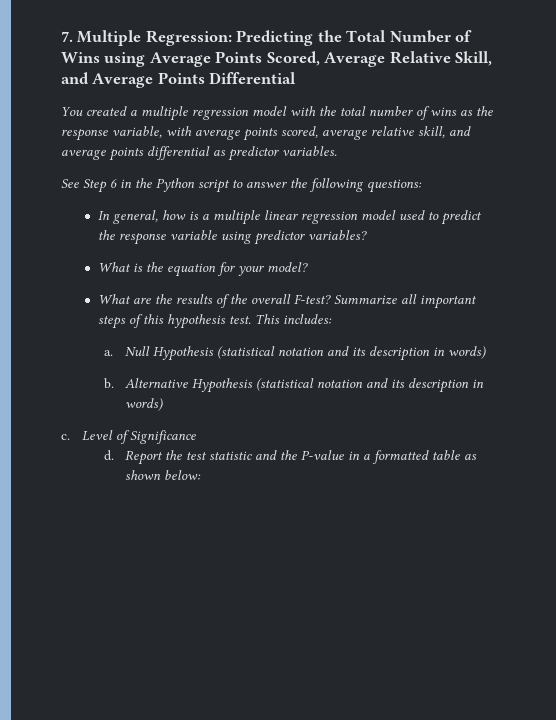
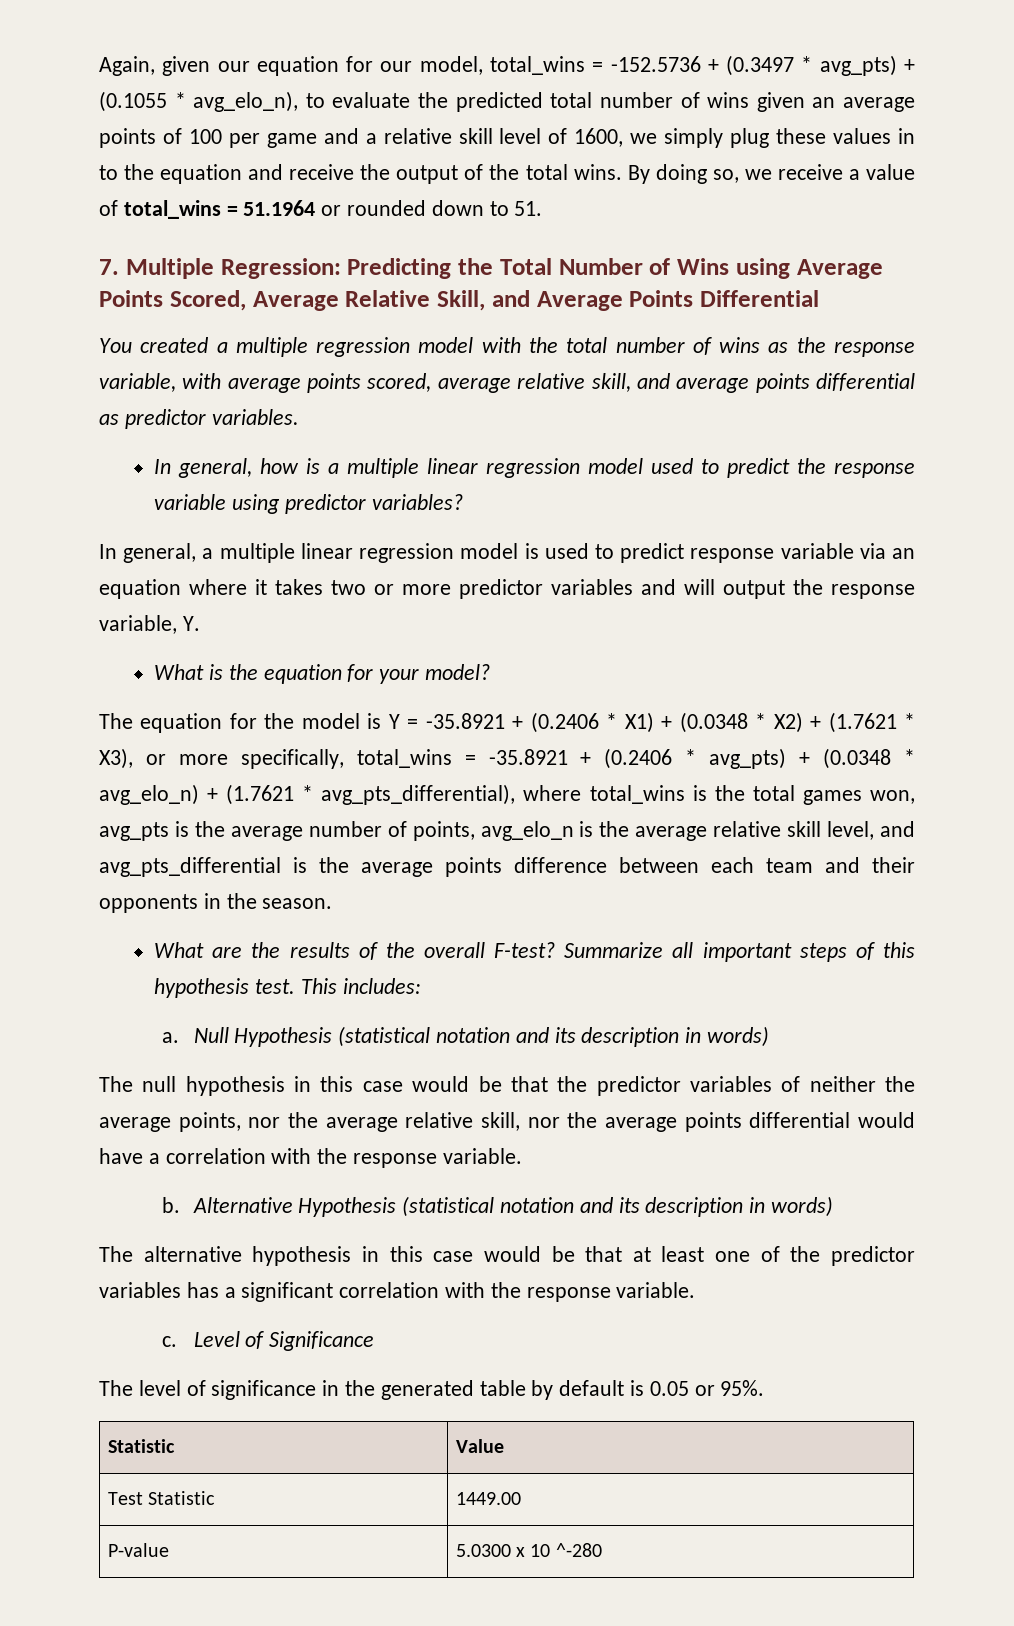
+ Again, given our equation for our model, total_wins = -152.5736 + (0.3497 * avg_pts) + (0.1055 * avg_elo_n), to evaluate the predicted total number of wins given an average points of 100 per game and a relative skill level of 1600, we simply plug these values in to the equation and receive the output of the total wins. By doing so, we receive a value of total_wins = 51.1964 or rounded down to 51.
- See Step 6 in the Python script to answer the following questions:
+ In general, a multiple linear regression model is used to predict response variable via an equation where it takes two or more predictor variables and will output the response variable, Y.
+ The equation for the model is Y = -35.8921 + (0.2406 * X1) + (0.0348 * X2) + (1.7621 * X3), or more specifically, total_wins = -35.8921 + (0.2406 * avg_pts) + (0.0348 * avg_elo_n) + (1.7621 * avg_pts_differential), where total_wins is the total games won, avg_pts is the average number of points, avg_elo_n is the average relative skill level, and avg_pts_differential is the average points difference between each team and their opponents in the season.
+ The null hypothesis in this case would be that the predictor variables of neither the average points, nor the average relative skill, nor the average points differential would have a correlation with the response variable.
+ The alternative hypothesis in this case would be that at least one of the predictor variables has a significant correlation with the response variable.
  c. Level of Significance
- d. Report the test statistic and the P-value in a formatted table as shown below:
+ The level of significance in the generated table by default is 0.05 or 95%.
+ Statistic | Value
+ Test Statistic | 1449.00
+ P-value | 5.0300 x 10 ^-280

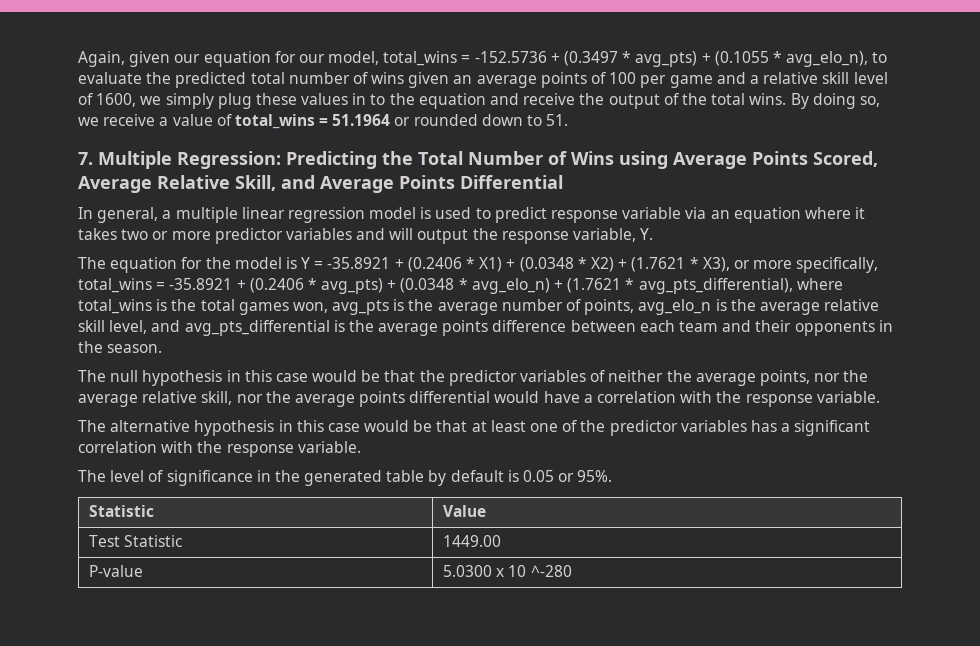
- You created a multiple regression model with the total number of wins as the response variable, with average points scored, average relative skill, and average points differential as predictor variables.
- In general, how is a multiple linear regression model used to predict the response variable using predictor variables?
- What is the equation for your model?
- What are the results of the overall F-test? Summarize all important steps of this hypothesis test. This includes:
- a. Null Hypothesis (statistical notation and its description in words)
- b. Alternative Hypothesis (statistical notation and its description in words)
- c. Level of Significance

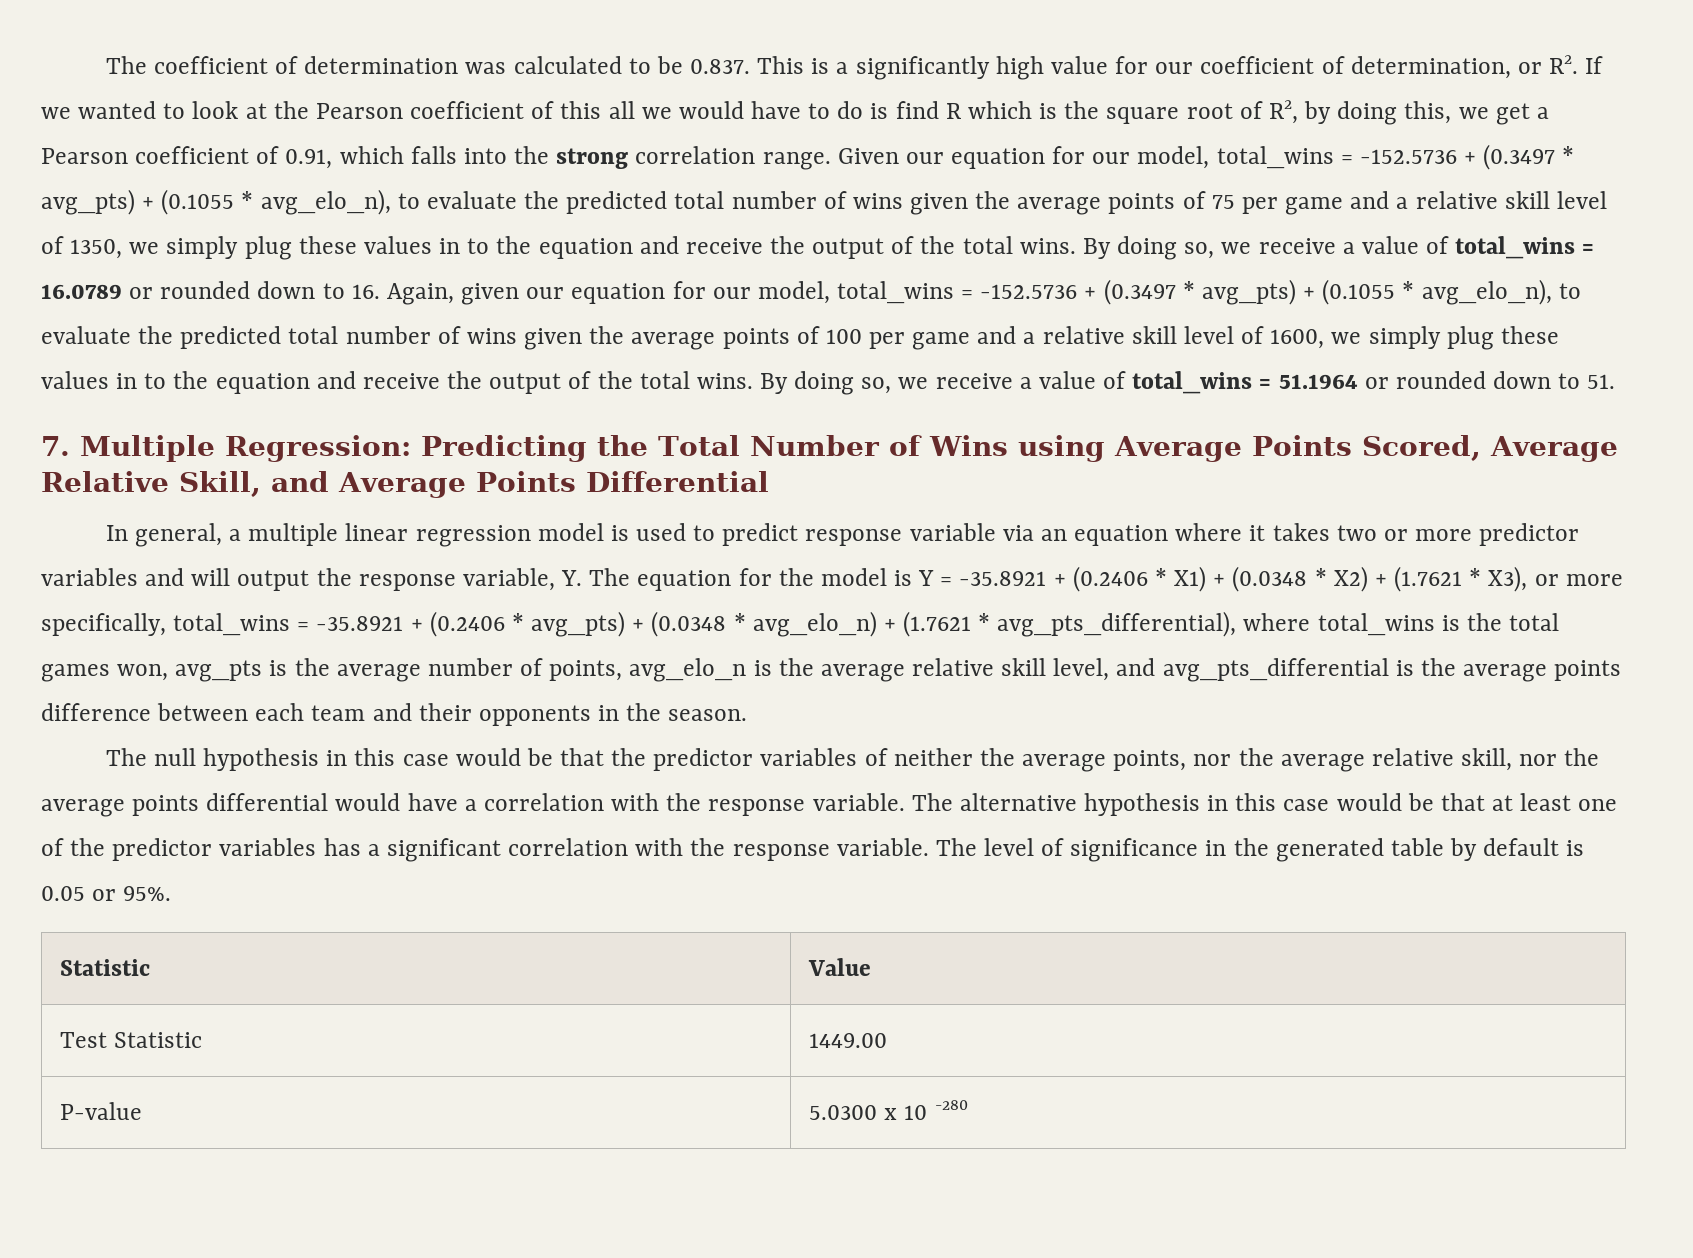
- Again, given our equation for our model, total_wins = -152.5736 + (0.3497 * avg_pts) + (0.1055 * avg_elo_n), to evaluate the predicted total number of wins given an average points of 100 per game and a relative skill level of 1600, we simply plug these values in to the equation and receive the output of the total wins.
+ The coefficient of determination was calculated to be 0.837. This is a significantly high value for our coefficient of determination, or R2. If we wanted to look at the Pearson coefficient of this all we would have to do is find R which is the square root of R2, by doing this, we get a Pearson coefficient of 0.91, which falls into the strong correlation range. Given our equation for our model, total_wins = -152.5736 + (0.3497 * avg_pts) + (0.1055 * avg_elo_n), to evaluate the predicted total number of wins given the average points of 75 per game and a relative skill level of 1350, we simply plug these values in to the equation and receive the output of the total wins. By doing so, we receive a value of total_wins = 16.0789 or rounded down to 16. Again, given our equation for our model, total_wins = -152.5736 + (0.3497 * avg_pts) + (0.1055 * avg_elo_n), to evaluate the predicted total number of wins given the average points of 100 per game and a relative skill level of 1600, we simply plug these values in to the equation and receive the output of the total wins.
- In general, a multiple linear regression model is used to predict response variable via an equation where it takes two or more predictor variables and will output the response variable, Y.
- The equation for the model is Y = -35.8921 + (0.2406 * X1) + (0.0348 * X2) + (1.7621 * X3), or more specifically, total_wins = -35.8921 + (0.2406 * avg_pts) + (0.0348 * avg_elo_n) + (1.7621 * avg_pts_differential), where total_wins is the total games won, avg_pts is the average number of points, avg_elo_n is the average relative skill level, and avg_pts_differential is the average points difference between each team and their opponents in the season.
+ In general, a multiple linear regression model is used to predict response variable via an equation where it takes two or more predictor variables and will output the response variable, Y. The equation for the model is Y = -35.8921 + (0.2406 * X1) + (0.0348 * X2) + (1.7621 * X3), or more specifically, total_wins = -35.8921 + (0.2406 * avg_pts) + (0.0348 * avg_elo_n) + (1.7621 * avg_pts_differential), where total_wins is the total games won, avg_pts is the average number of points, avg_elo_n is the average relative skill level, and avg_pts_differential is the average points difference between each team and their opponents in the season.
- The null hypothesis in this case would be that the predictor variables of neither the average points, nor the average relative skill, nor the average points differential would have a correlation with the response variable.
- The alternative hypothesis in this case would be that at least one of the predictor variables has a significant correlation with the response variable.
- The level of significance in the generated table by default is 0.05 or 95%.
+ The null hypothesis in this case would be that the predictor variables of neither the average points, nor the average relative skill, nor the average points differential would have a correlation with the response variable. The alternative hypothesis in this case would be that at least one of the predictor variables has a significant correlation with the response variable. The level of significance in the generated table by default is 0.05 or 95%.
- P-value | 5.0300 x 10 ^-280
+ P-value | 5.0300 x 10 -280

